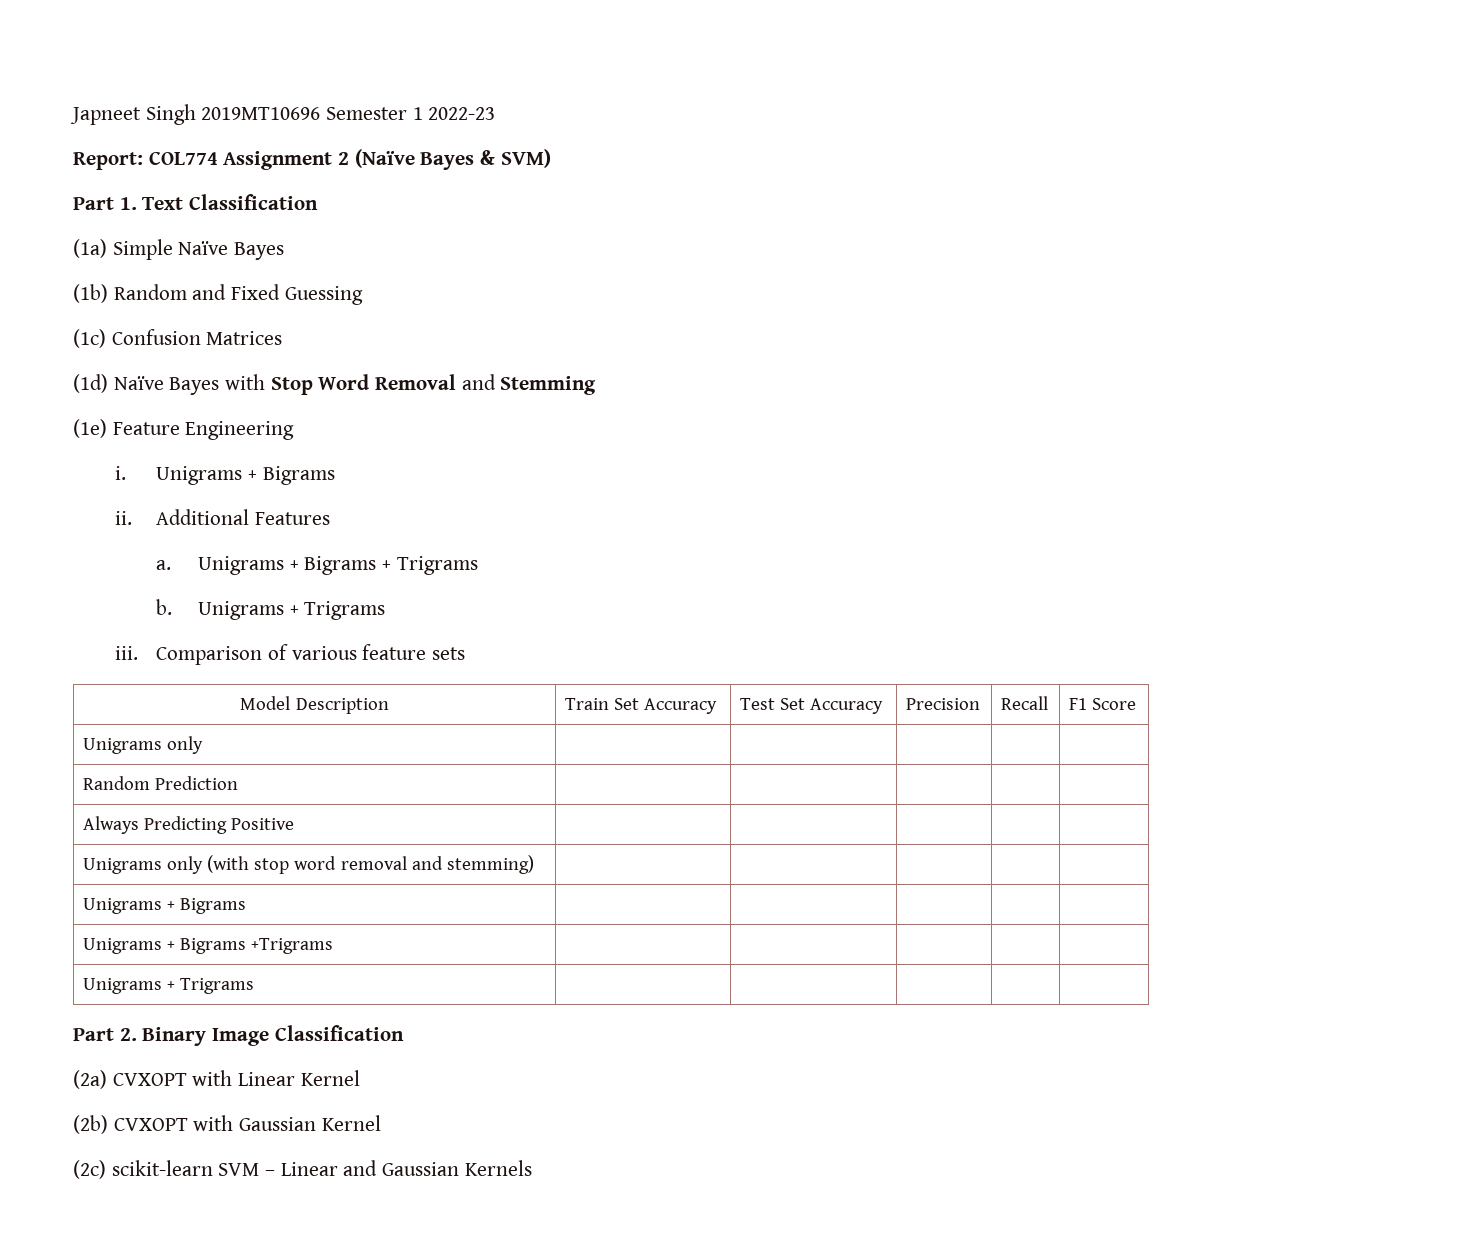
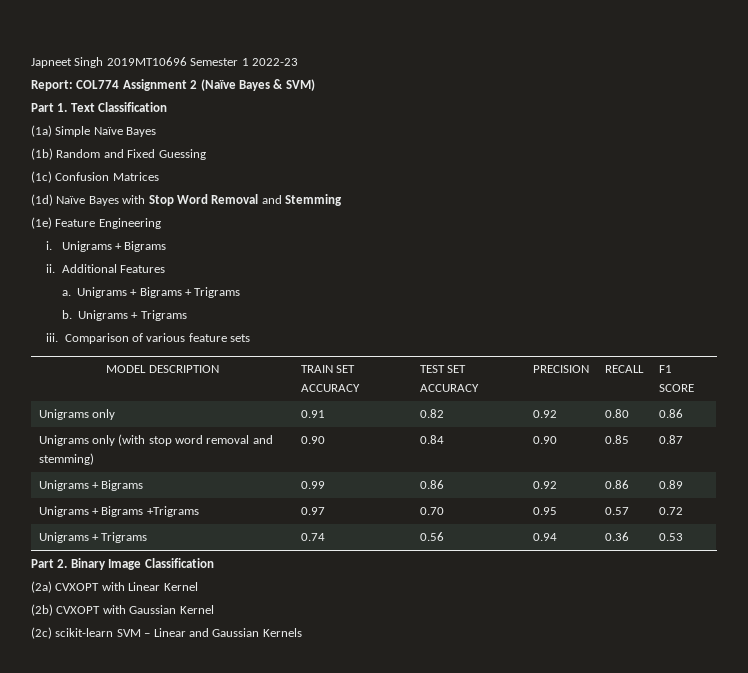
- Model Description | Train Set Accuracy | Test Set Accuracy | Precision | Recall | F1 Score
+ MODEL DESCRIPTION | TRAIN SET ACCURACY | TEST SET ACCURACY | PRECISION | RECALL | F1 SCORE
- Unigrams only | | | | |
- Random Prediction | | | | |
- Always Predicting Positive | | | | |
+ Unigrams only | 0.91 | 0.82 | 0.92 | 0.80 | 0.86
- Unigrams only (with stop word removal and stemming) | | | | |
- Unigrams + Bigrams | | | | |
- Unigrams + Bigrams +Trigrams | | | | |
- Unigrams + Trigrams | | | | |
+ Unigrams only (with stop word removal and stemming) | 0.90 | 0.84 | 0.90 | 0.85 | 0.87
+ Unigrams + Bigrams | 0.99 | 0.86 | 0.92 | 0.86 | 0.89
+ Unigrams + Bigrams +Trigrams | 0.97 | 0.70 | 0.95 | 0.57 | 0.72
+ Unigrams + Trigrams | 0.74 | 0.56 | 0.94 | 0.36 | 0.53

